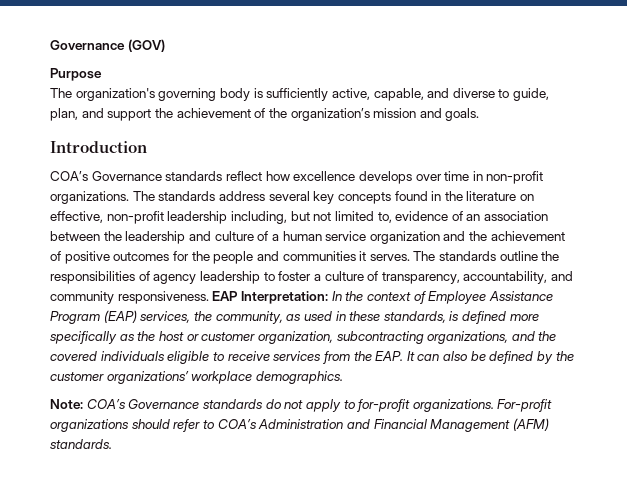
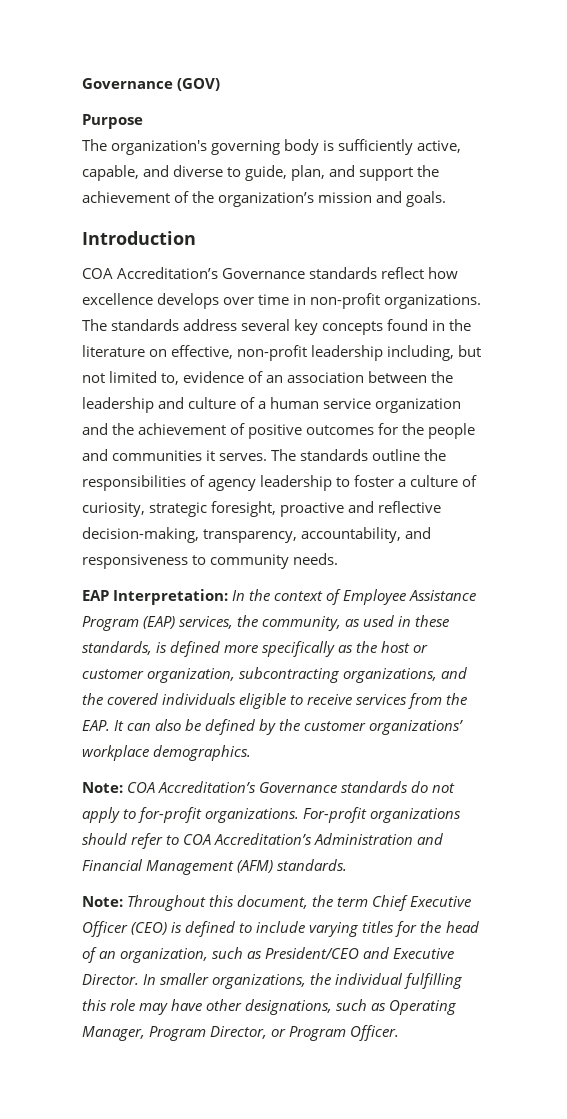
- COA’s Governance standards reflect how excellence develops over time in non-profit organizations.
+ COA Accreditation’s Governance standards reflect how excellence develops over time in non-profit organizations.
- The standards outline the responsibilities of agency leadership to foster a culture of transparency, accountability, and community responsiveness. EAP Interpretation:
+ The standards outline the responsibilities of agency leadership to foster a culture of curiosity, strategic foresight, proactive and reflective decision-making, transparency, accountability, and responsiveness to community needs.
+ EAP Interpretation:
- Note: COA’s Governance standards do not apply to for-profit organizations.
+ Note: COA Accreditation’s Governance standards do not apply to for-profit organizations.
- For-profit organizations should refer to COA’s Administration and Financial Management (AFM) standards.
+ For-profit organizations should refer to COA Accreditation’s Administration and Financial Management (AFM) standards.
+ Note: Throughout this document, the term Chief Executive Officer (CEO) is defined to include varying titles for the head of an organization, such as President/CEO and Executive Director. In smaller organizations, the individual fulfilling this role may have other designations, such as Operating Manager, Program Director, or Program Officer.

